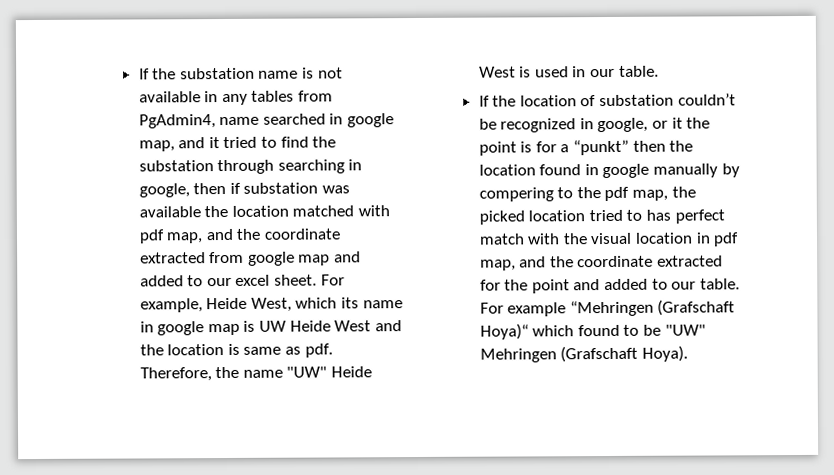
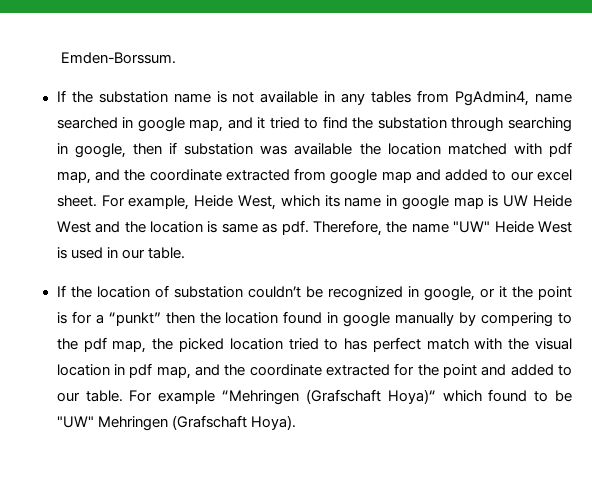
+ Emden-Borssum.

